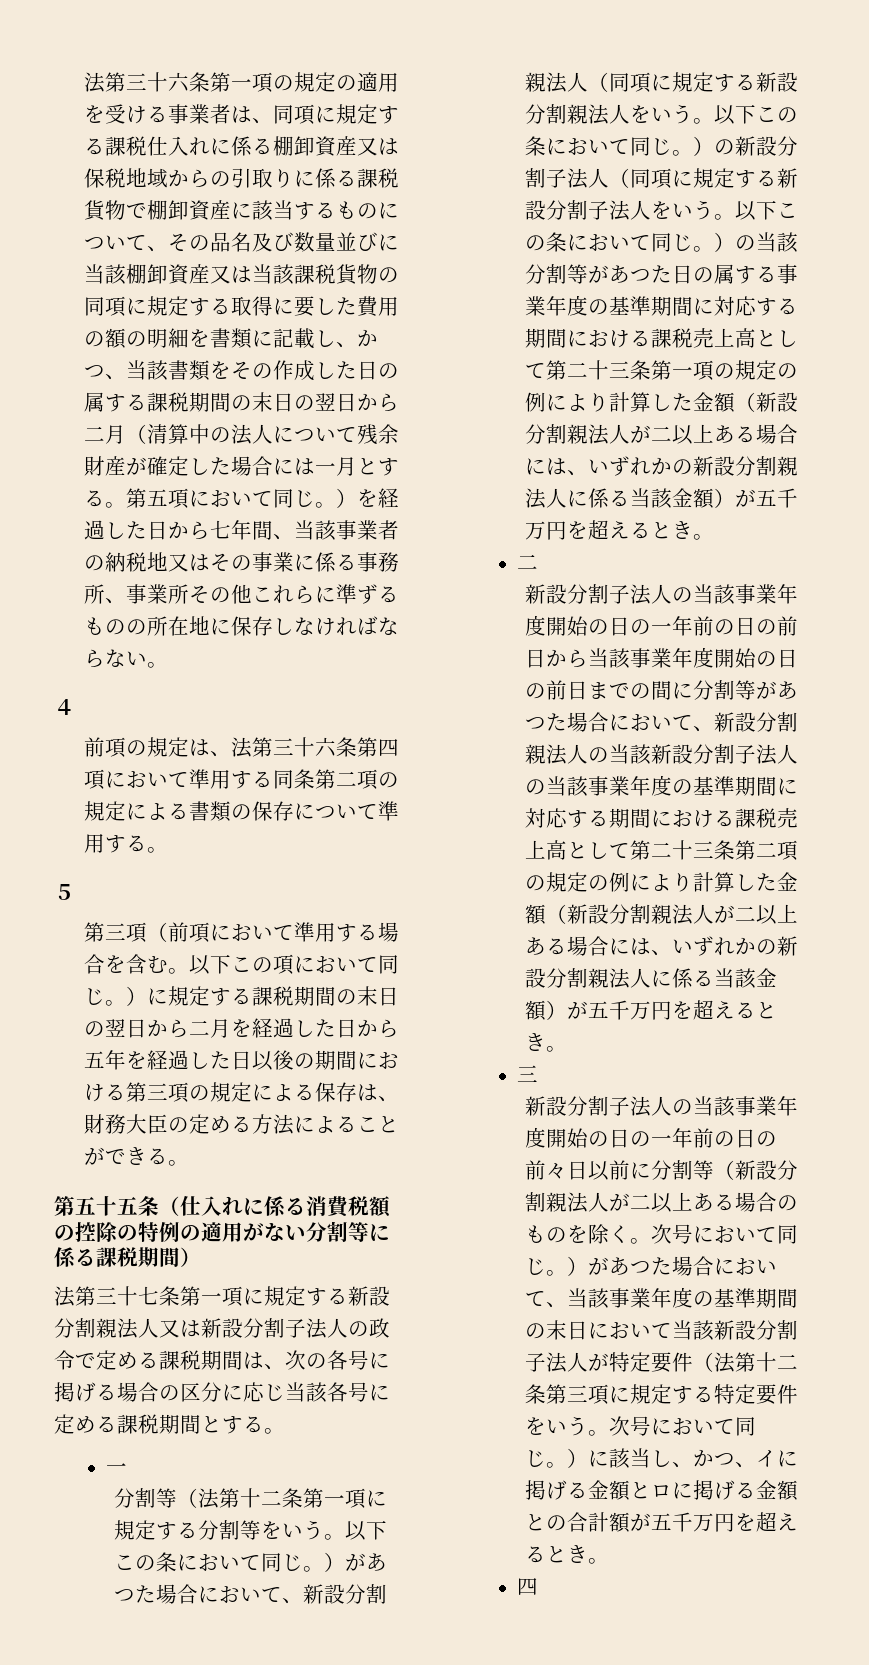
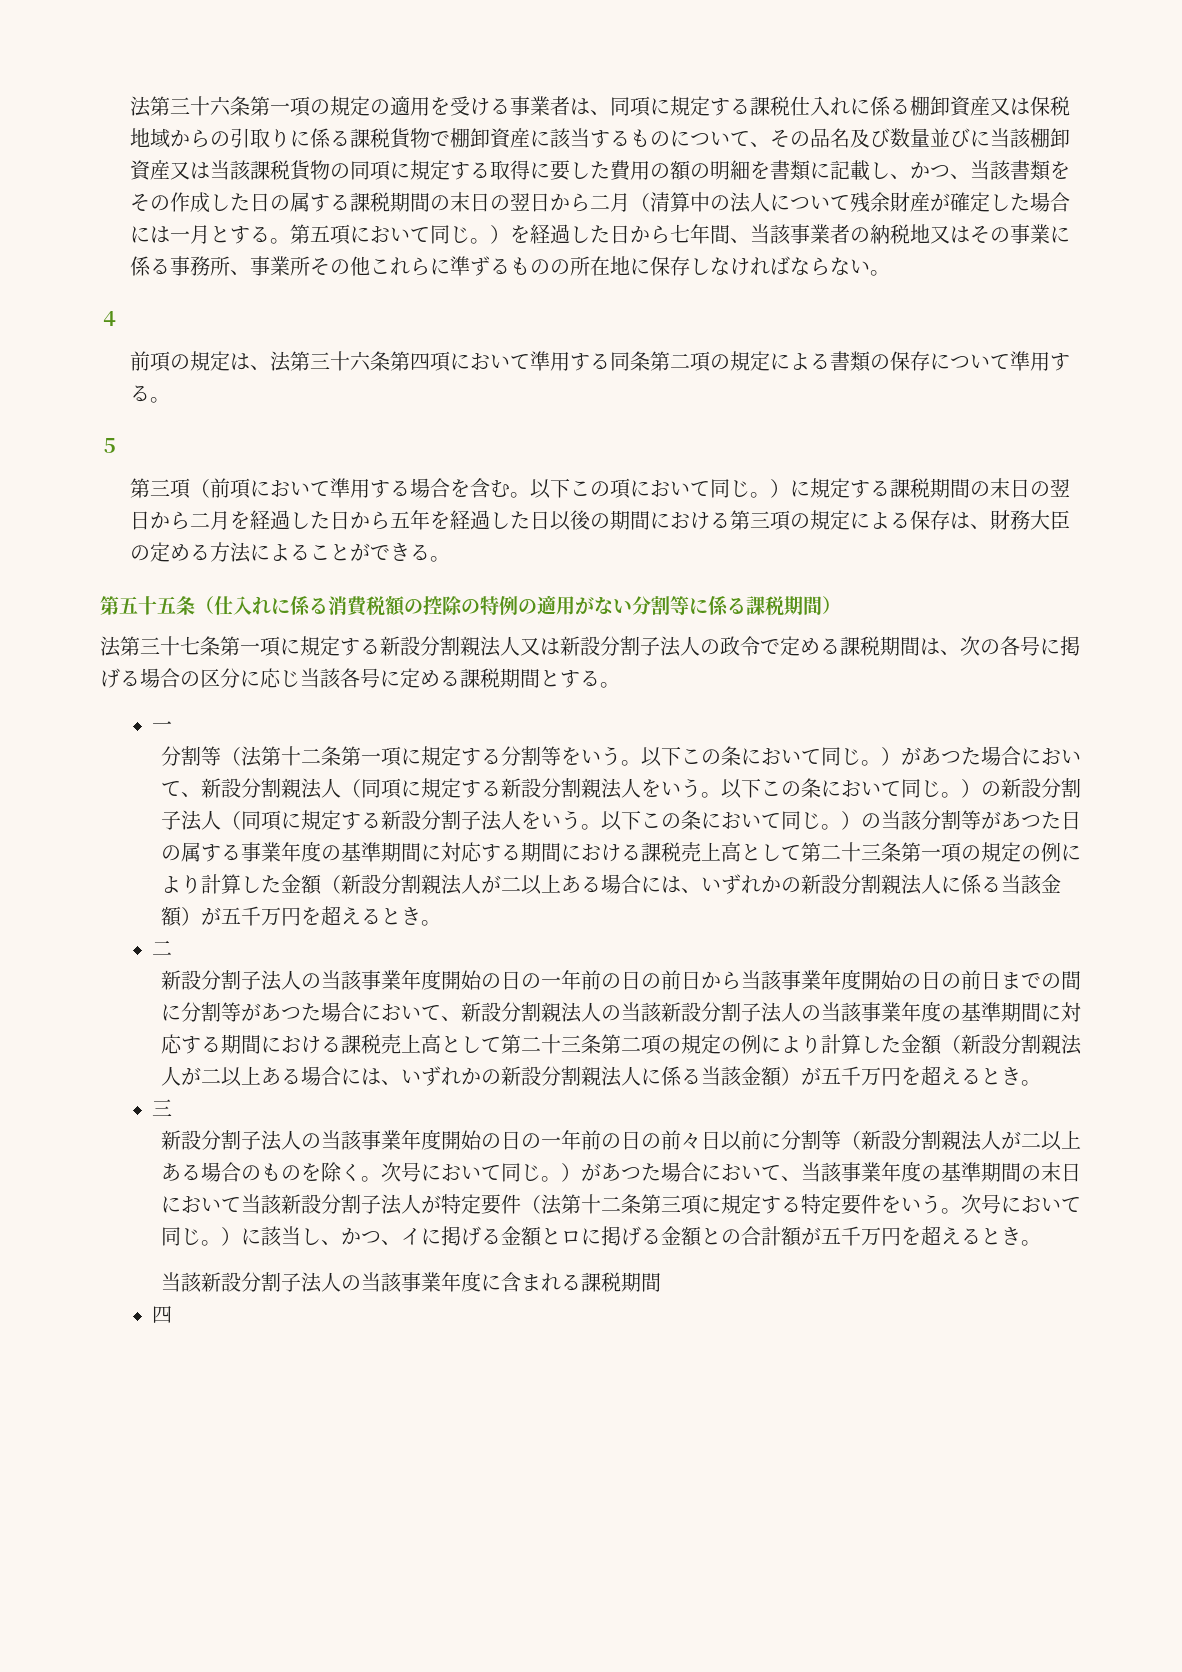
+ 当該新設分割子法人の当該事業年度に含まれる課税期間

